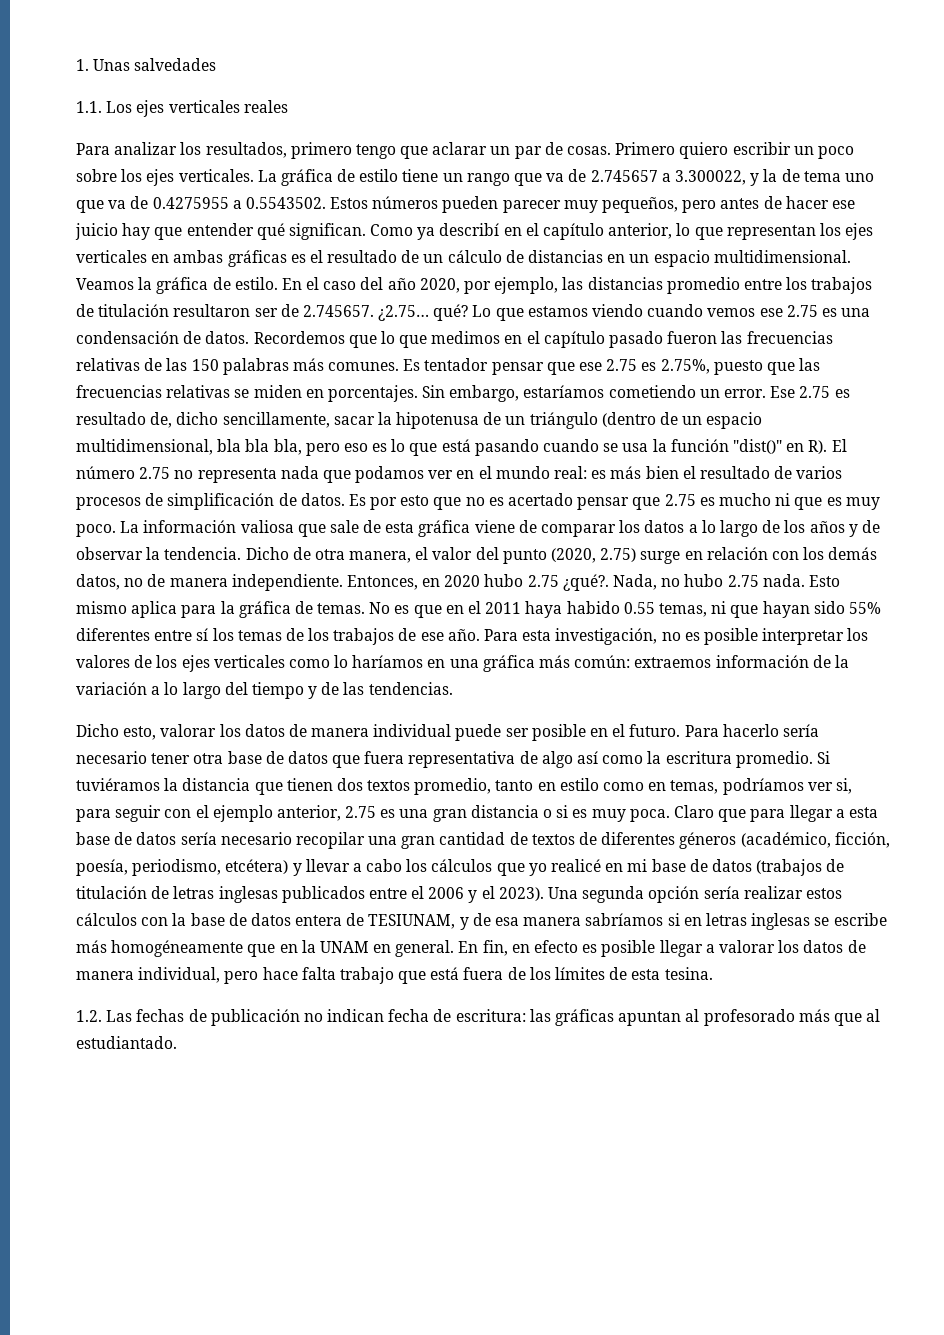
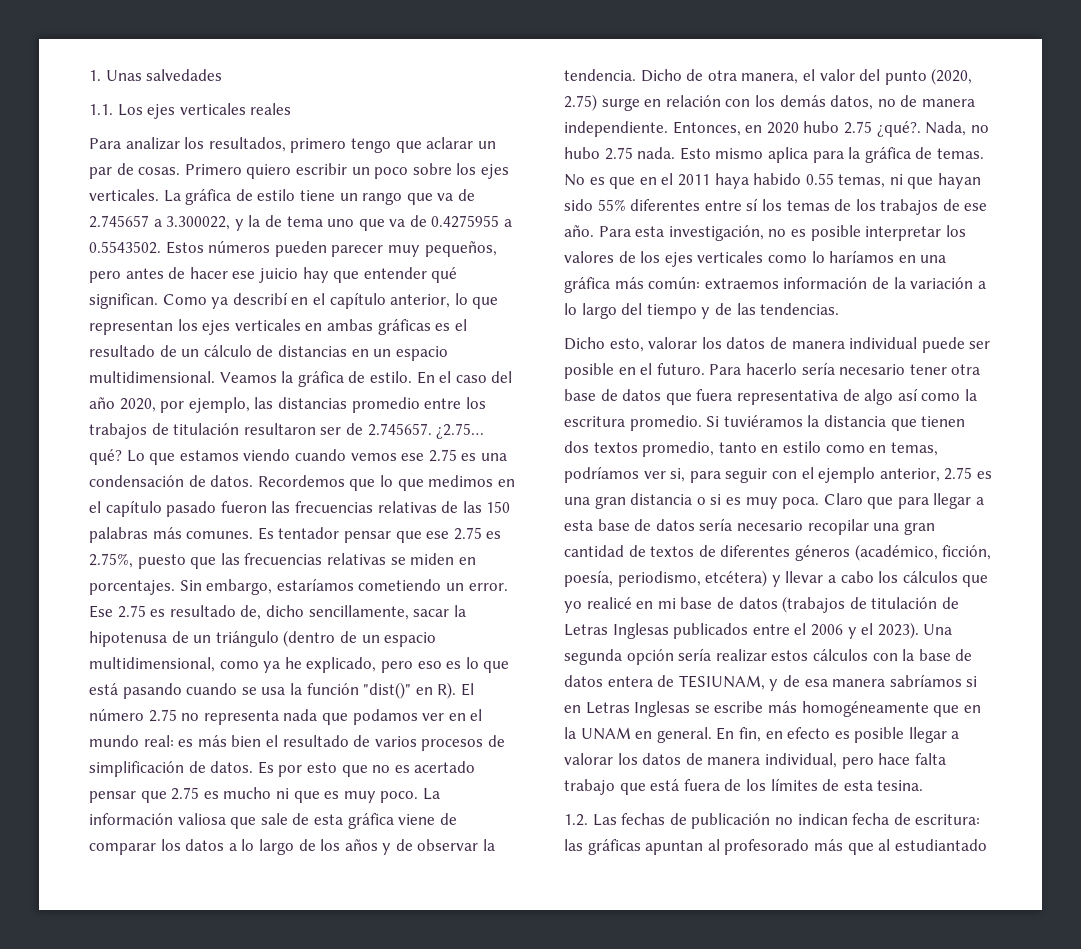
- Ese 2.75 es resultado de, dicho sencillamente, sacar la hipotenusa de un triángulo (dentro de un espacio multidimensional, bla bla bla, pero eso es lo que está pasando cuando se usa la función "dist()" en R). El número 2.75 no representa nada que podamos ver en el mundo real: es más bien el resultado de varios procesos de simplificación de datos.
+ Ese 2.75 es resultado de, dicho sencillamente, sacar la hipotenusa de un triángulo (dentro de un espacio multidimensional, como ya he explicado, pero eso es lo que está pasando cuando se usa la función "dist()" en R). El número 2.75 no representa nada que podamos ver en el mundo real: es más bien el resultado de varios procesos de simplificación de datos.
- Claro que para llegar a esta base de datos sería necesario recopilar una gran cantidad de textos de diferentes géneros (académico, ficción, poesía, periodismo, etcétera) y llevar a cabo los cálculos que yo realicé en mi base de datos (trabajos de titulación de letras inglesas publicados entre el 2006 y el 2023).
+ Claro que para llegar a esta base de datos sería necesario recopilar una gran cantidad de textos de diferentes géneros (académico, ficción, poesía, periodismo, etcétera) y llevar a cabo los cálculos que yo realicé en mi base de datos (trabajos de titulación de Letras Inglesas publicados entre el 2006 y el 2023).
- Una segunda opción sería realizar estos cálculos con la base de datos entera de TESIUNAM, y de esa manera sabríamos si en letras inglesas se escribe más homogéneamente que en la UNAM en general.
+ Una segunda opción sería realizar estos cálculos con la base de datos entera de TESIUNAM, y de esa manera sabríamos si en Letras Inglesas se escribe más homogéneamente que en la UNAM en general.
- 1.2. Las fechas de publicación no indican fecha de escritura: las gráficas apuntan al profesorado más que al estudiantado.
+ 1.2. Las fechas de publicación no indican fecha de escritura: las gráficas apuntan al profesorado más que al estudiantado

